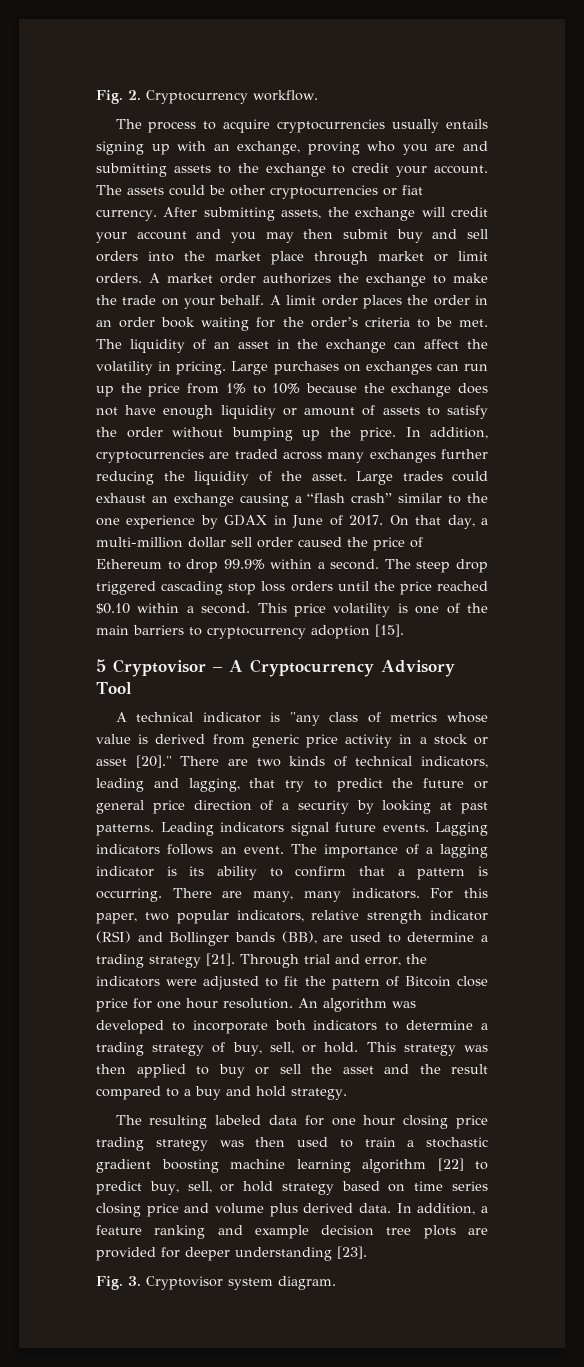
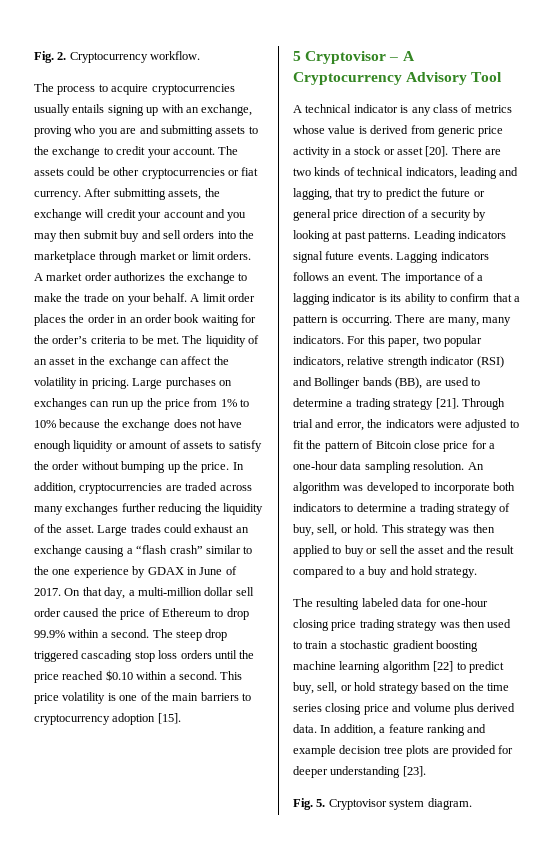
- After submitting assets, the exchange will credit your account and you may then submit buy and sell orders into the market place through market or limit orders.
+ After submitting assets, the exchange will credit your account and you may then submit buy and sell orders into the marketplace through market or limit orders.
- A technical indicator is "any class of metrics whose value is derived from generic price activity in a stock or asset [20]."
+ A technical indicator is any class of metrics whose value is derived from generic price activity in a stock or asset [20].
- Through trial and error, the indicators were adjusted to fit the pattern of Bitcoin close price for one hour resolution.
+ Through trial and error, the indicators were adjusted to fit the pattern of Bitcoin close price for a one-hour data sampling resolution.
- The resulting labeled data for one hour closing price trading strategy was then used to train a stochastic gradient boosting machine learning algorithm [22] to predict buy, sell, or hold strategy based on time series closing price and volume plus derived data.
+ The resulting labeled data for one-hour closing price trading strategy was then used to train a stochastic gradient boosting machine learning algorithm [22] to predict buy, sell, or hold strategy based on the time series closing price and volume plus derived data.
- Fig. 3. Cryptovisor system diagram.
+ Fig. 5. Cryptovisor system diagram.

